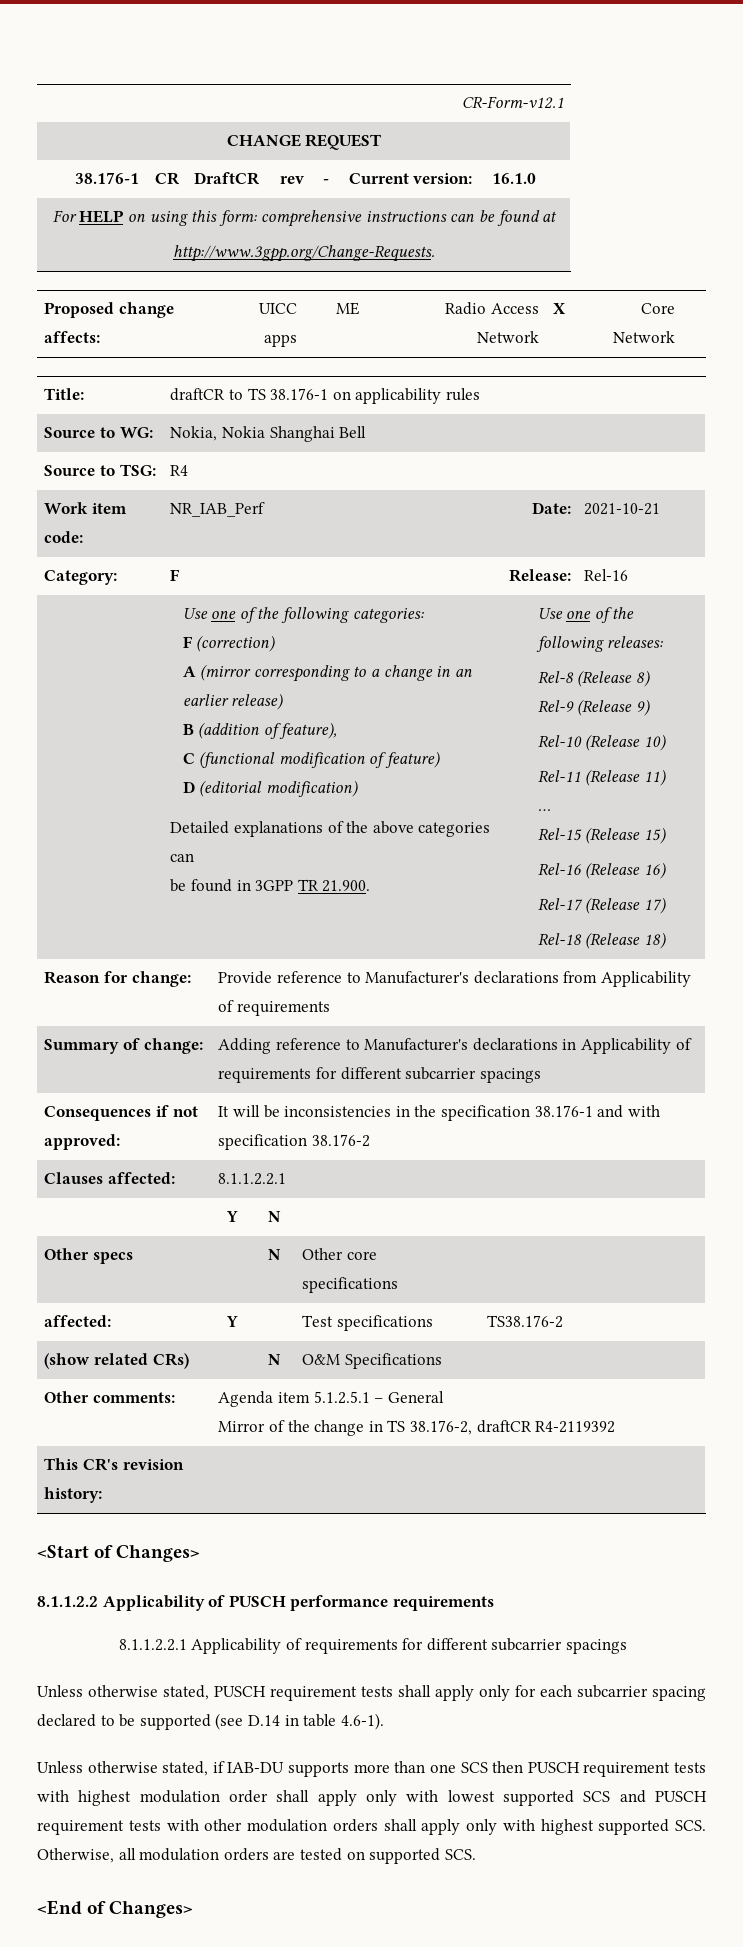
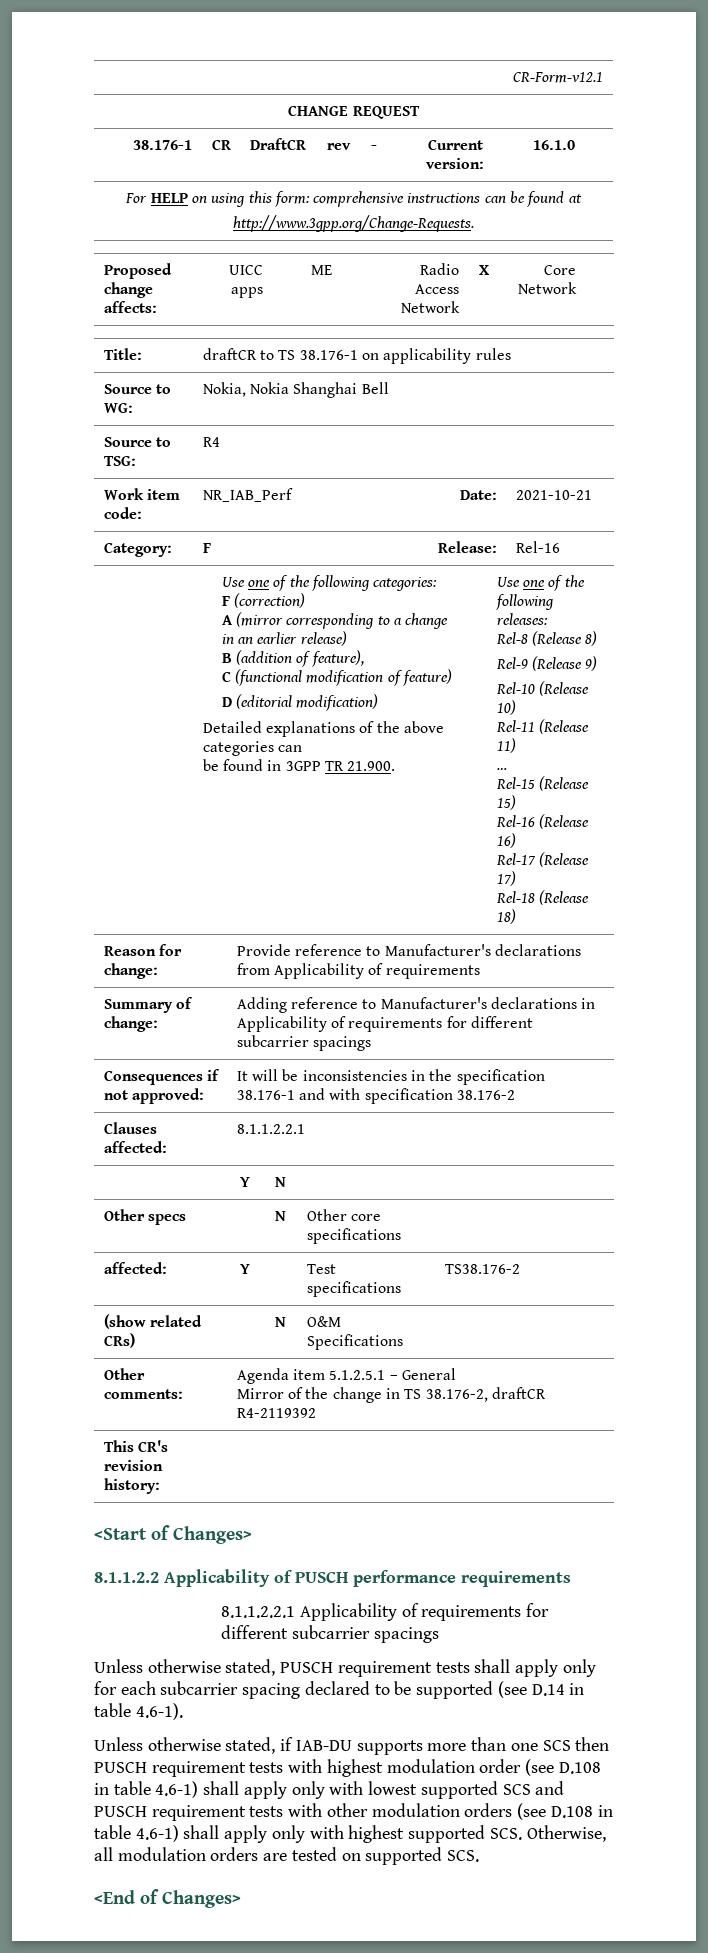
- Unless otherwise stated, if IAB-DU supports more than one SCS then PUSCH requirement tests with highest modulation order shall apply only with lowest supported SCS and PUSCH requirement tests with other modulation orders shall apply only with highest supported SCS. Otherwise, all modulation orders are tested on supported SCS.
+ Unless otherwise stated, if IAB-DU supports more than one SCS then PUSCH requirement tests with highest modulation order (see D.108 in table 4.6-1) shall apply only with lowest supported SCS and PUSCH requirement tests with other modulation orders (see D.108 in table 4.6-1) shall apply only with highest supported SCS. Otherwise, all modulation orders are tested on supported SCS.

